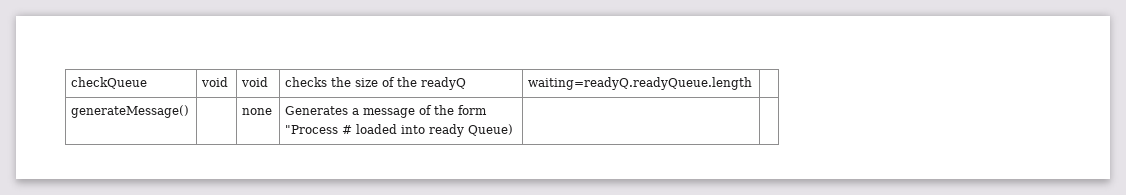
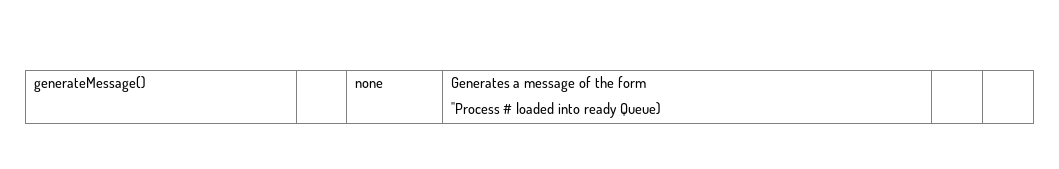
- checkQueue | void | void | checks the size of the readyQ | waiting=readyQ.readyQueue.length |

